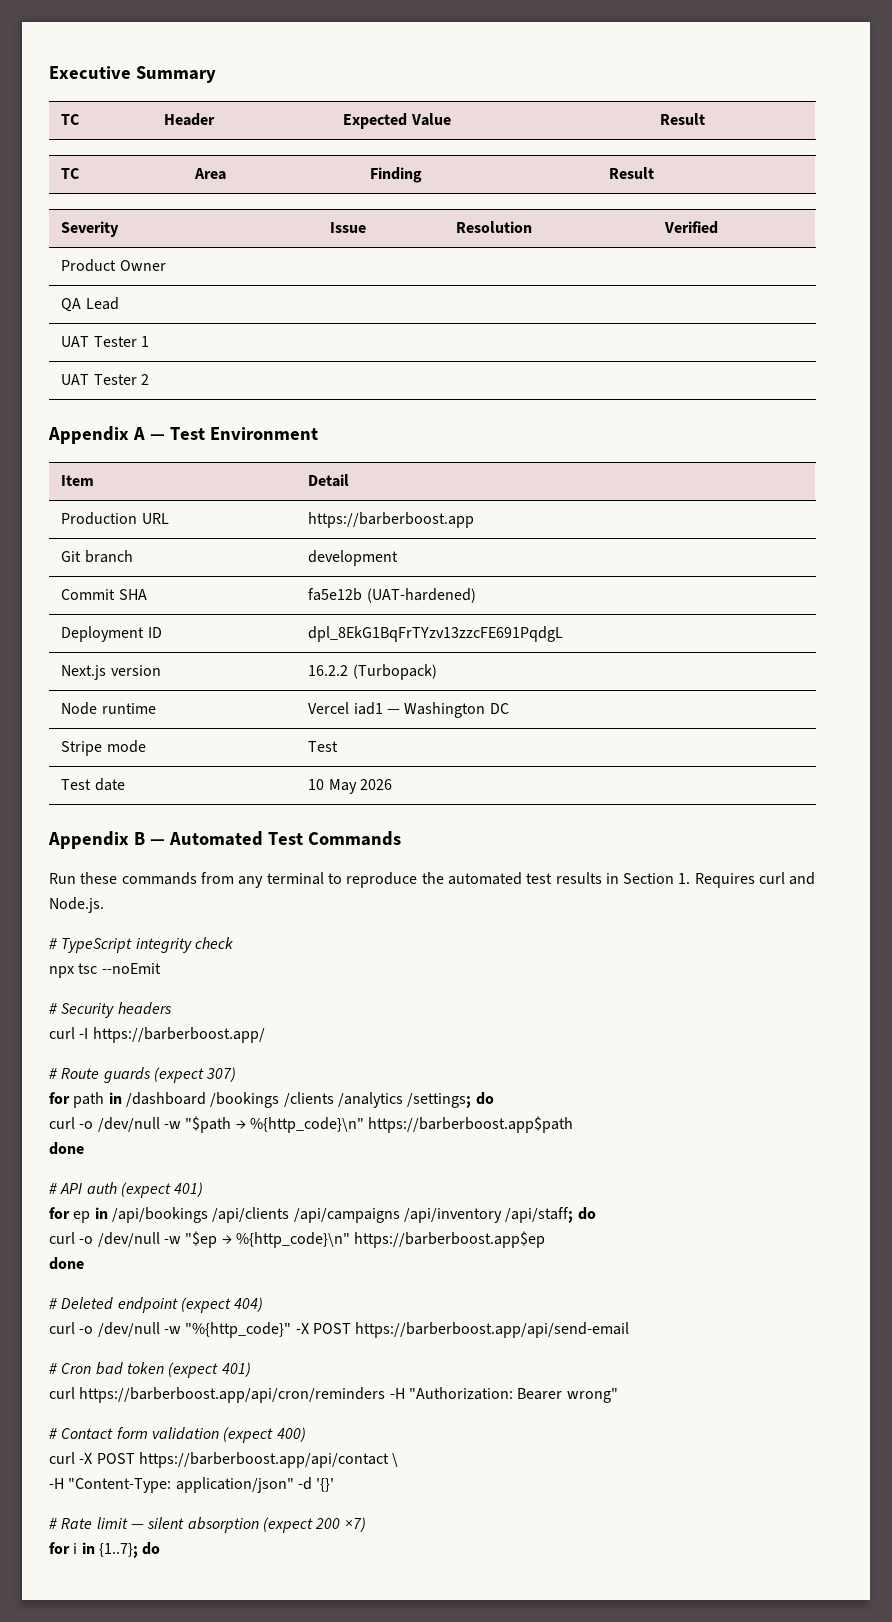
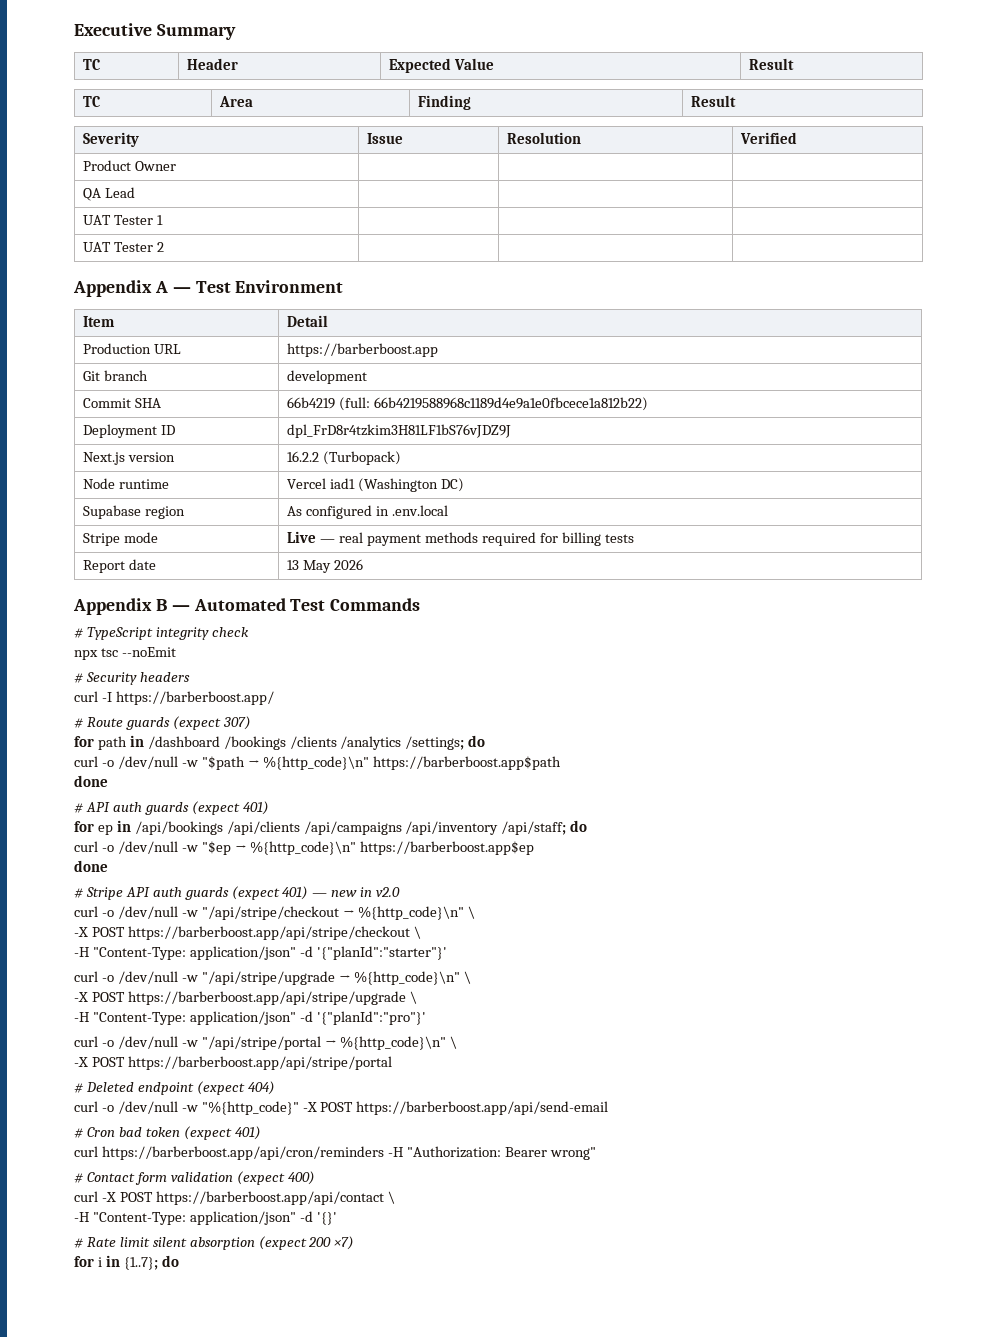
- Commit SHA | fa5e12b (UAT-hardened)
+ Commit SHA | 66b4219 (full: 66b4219588968c1189d4e9a1e0fbcece1a812b22)
- Deployment ID | dpl_8EkG1BqFrTYzv13zzcFE691PqdgL
+ Deployment ID | dpl_FrD8r4tzkim3H81LF1bS76vJDZ9J
- Node runtime | Vercel iad1 — Washington DC
- Stripe mode | Test
- Test date | 10 May 2026
+ Node runtime | Vercel iad1 (Washington DC)
+ Supabase region | As configured in .env.local
+ Stripe mode | Live — real payment methods required for billing tests
+ Report date | 13 May 2026
- Run these commands from any terminal to reproduce the automated test results in Section 1. Requires curl and Node.js.
- # API auth (expect 401)
+ # API auth guards (expect 401)
+ # Stripe API auth guards (expect 401) — new in v2.0
+ curl -o /dev/null -w "/api/stripe/checkout → %{http_code}\n" \
+ -X POST https://barberboost.app/api/stripe/checkout \
+ -H "Content-Type: application/json" -d '{"planId":"starter"}'
+ curl -o /dev/null -w "/api/stripe/upgrade → %{http_code}\n" \
+ -X POST https://barberboost.app/api/stripe/upgrade \
+ -H "Content-Type: application/json" -d '{"planId":"pro"}'
+ curl -o /dev/null -w "/api/stripe/portal → %{http_code}\n" \
+ -X POST https://barberboost.app/api/stripe/portal
- # Rate limit — silent absorption (expect 200 ×7)
+ # Rate limit silent absorption (expect 200 ×7)

